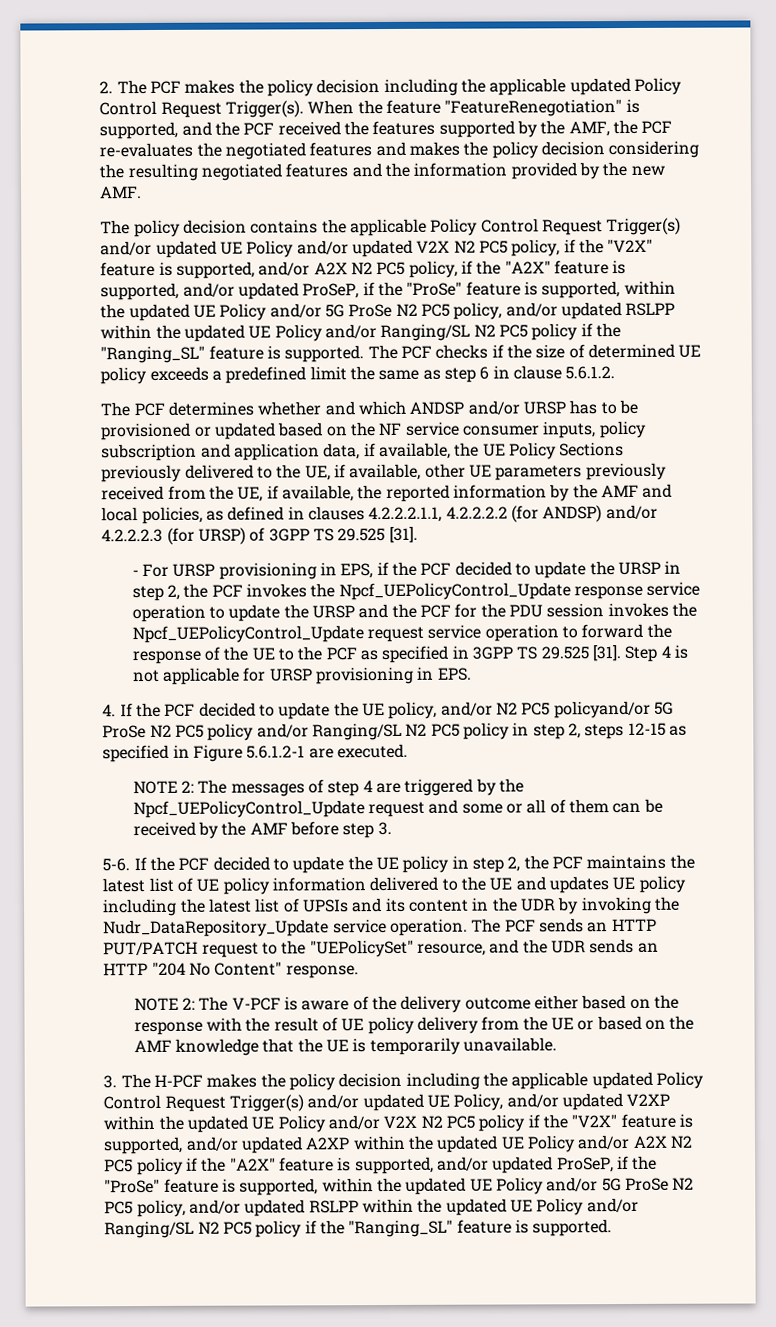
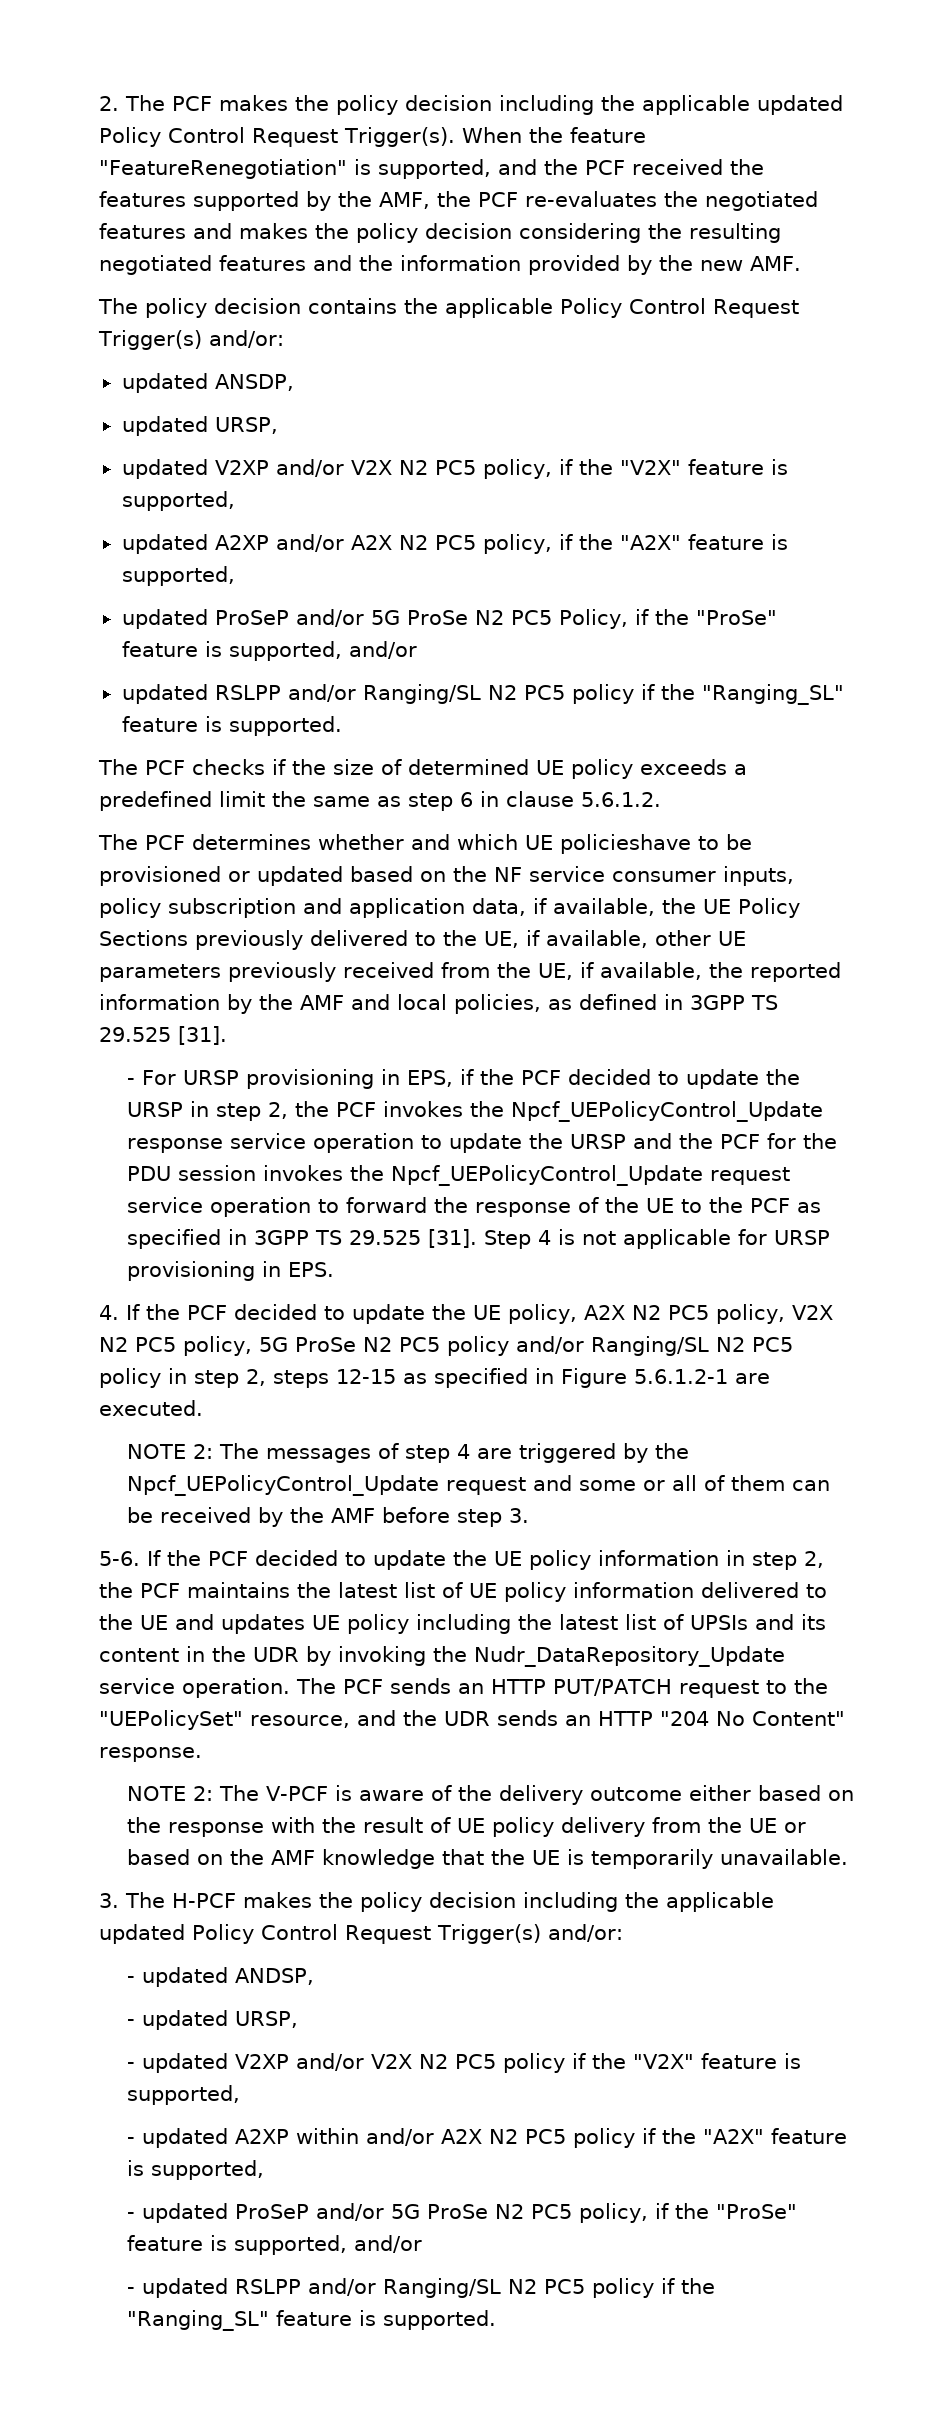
- The policy decision contains the applicable Policy Control Request Trigger(s) and/or updated UE Policy and/or updated V2X N2 PC5 policy, if the "V2X" feature is supported, and/or A2X N2 PC5 policy, if the "A2X" feature is supported, and/or updated ProSeP, if the "ProSe" feature is supported, within the updated UE Policy and/or 5G ProSe N2 PC5 policy, and/or updated RSLPP within the updated UE Policy and/or Ranging/SL N2 PC5 policy if the "Ranging_SL" feature is supported. The PCF checks if the size of determined UE policy exceeds a predefined limit the same as step 6 in clause 5.6.1.2.
+ The policy decision contains the applicable Policy Control Request Trigger(s) and/or:
+ updated ANSDP,
+ updated URSP,
+ updated V2XP and/or V2X N2 PC5 policy, if the "V2X" feature is supported,
+ updated A2XP and/or A2X N2 PC5 policy, if the "A2X" feature is supported,
+ updated ProSeP and/or 5G ProSe N2 PC5 Policy, if the "ProSe" feature is supported, and/or
+ updated RSLPP and/or Ranging/SL N2 PC5 policy if the "Ranging_SL" feature is supported.
+ The PCF checks if the size of determined UE policy exceeds a predefined limit the same as step 6 in clause 5.6.1.2.
- The PCF determines whether and which ANDSP and/or URSP has to be provisioned or updated based on the NF service consumer inputs, policy subscription and application data, if available, the UE Policy Sections previously delivered to the UE, if available, other UE parameters previously received from the UE, if available, the reported information by the AMF and local policies, as defined in clauses 4.2.2.2.1.1, 4.2.2.2.2 (for ANDSP) and/or 4.2.2.2.3 (for URSP) of 3GPP TS 29.525 [31].
+ The PCF determines whether and which UE policieshave to be provisioned or updated based on the NF service consumer inputs, policy subscription and application data, if available, the UE Policy Sections previously delivered to the UE, if available, other UE parameters previously received from the UE, if available, the reported information by the AMF and local policies, as defined in 3GPP TS 29.525 [31].
- 4. If the PCF decided to update the UE policy, and/or N2 PC5 policyand/or 5G ProSe N2 PC5 policy and/or Ranging/SL N2 PC5 policy in step 2, steps 12-15 as specified in Figure 5.6.1.2-1 are executed.
+ 4. If the PCF decided to update the UE policy, A2X N2 PC5 policy, V2X N2 PC5 policy, 5G ProSe N2 PC5 policy and/or Ranging/SL N2 PC5 policy in step 2, steps 12-15 as specified in Figure 5.6.1.2-1 are executed.
- If the PCF decided to update the UE policy in step 2, the PCF maintains the latest list of UE policy information delivered to the UE and updates UE policy including the latest list of UPSIs and its content in the UDR by invoking the Nudr_DataRepository_Update service operation.
+ If the PCF decided to update the UE policy information in step 2, the PCF maintains the latest list of UE policy information delivered to the UE and updates UE policy including the latest list of UPSIs and its content in the UDR by invoking the Nudr_DataRepository_Update service operation.
- 3. The H-PCF makes the policy decision including the applicable updated Policy Control Request Trigger(s) and/or updated UE Policy, and/or updated V2XP within the updated UE Policy and/or V2X N2 PC5 policy if the "V2X" feature is supported, and/or updated A2XP within the updated UE Policy and/or A2X N2 PC5 policy if the "A2X" feature is supported, and/or updated ProSeP, if the "ProSe" feature is supported, within the updated UE Policy and/or 5G ProSe N2 PC5 policy, and/or updated RSLPP within the updated UE Policy and/or Ranging/SL N2 PC5 policy if the "Ranging_SL" feature is supported.
+ 3. The H-PCF makes the policy decision including the applicable updated Policy Control Request Trigger(s) and/or:
+ - updated ANDSP,
+ - updated URSP,
+ - updated V2XP and/or V2X N2 PC5 policy if the "V2X" feature is supported,
+ - updated A2XP within and/or A2X N2 PC5 policy if the "A2X" feature is supported,
+ - updated ProSeP and/or 5G ProSe N2 PC5 policy, if the "ProSe" feature is supported, and/or
+ - updated RSLPP and/or Ranging/SL N2 PC5 policy if the "Ranging_SL" feature is supported.

